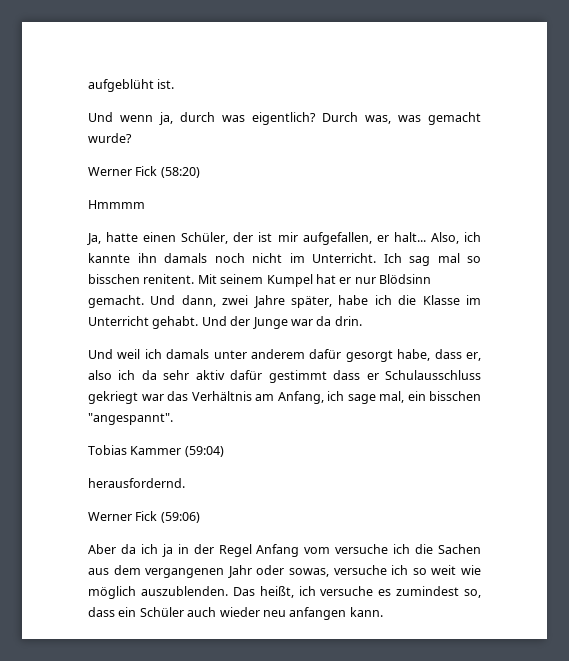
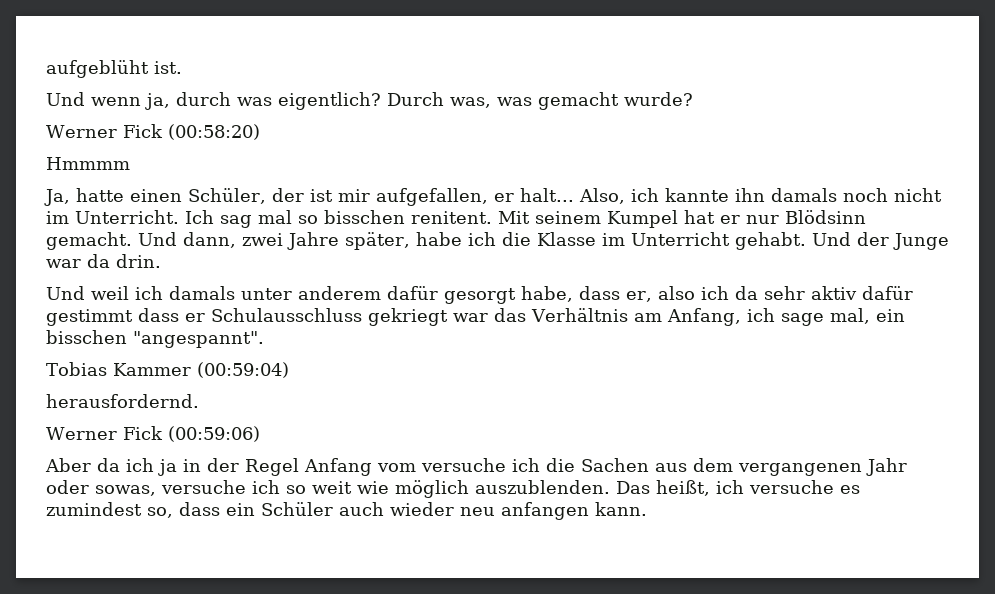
- Werner Fick (58:20)
+ Werner Fick (00:58:20)
- Tobias Kammer (59:04)
+ Tobias Kammer (00:59:04)
- Werner Fick (59:06)
+ Werner Fick (00:59:06)

